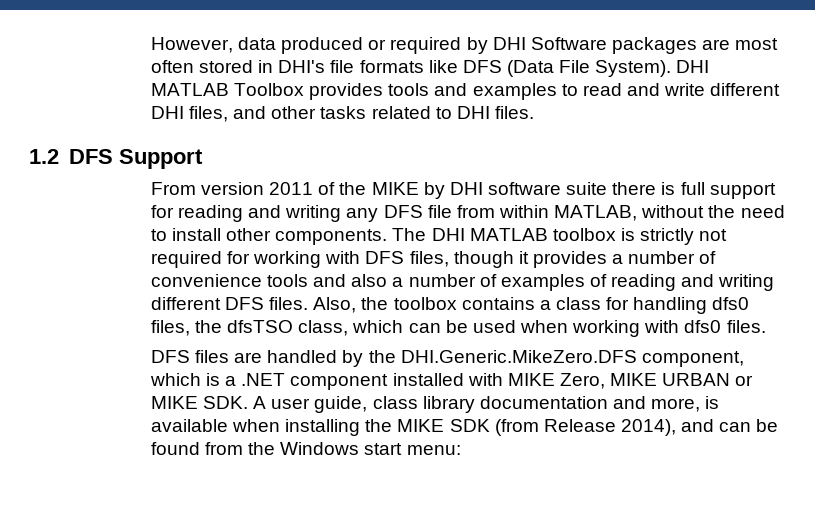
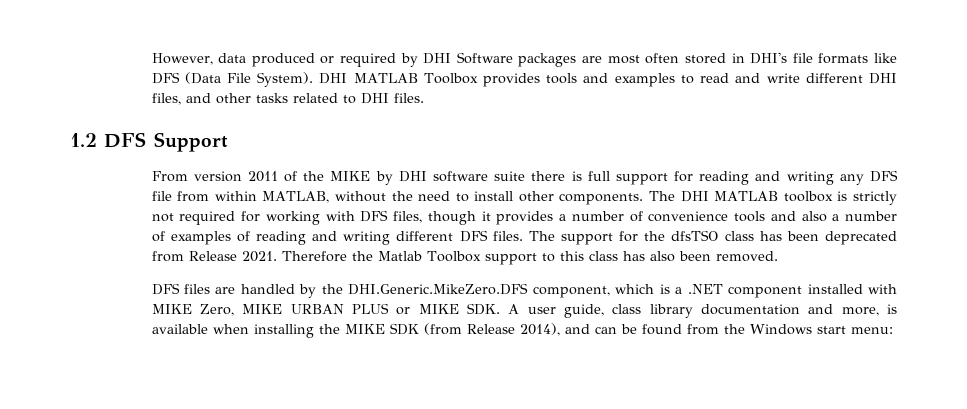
- Also, the toolbox contains a class for handling dfs0 files, the dfsTSO class, which can be used when working with dfs0 files.
+ The support for the dfsTSO class has been deprecated from Release 2021. Therefore the Matlab Toolbox support to this class has also been removed.
- DFS files are handled by the DHI.Generic.MikeZero.DFS component, which is a .NET component installed with MIKE Zero, MIKE URBAN or MIKE SDK. A user guide, class library documentation and more, is available when installing the MIKE SDK (from Release 2014), and can be found from the Windows start menu:
+ DFS files are handled by the DHI.Generic.MikeZero.DFS component, which is a .NET component installed with MIKE Zero, MIKE URBAN PLUS or MIKE SDK. A user guide, class library documentation and more, is available when installing the MIKE SDK (from Release 2014), and can be found from the Windows start menu:

